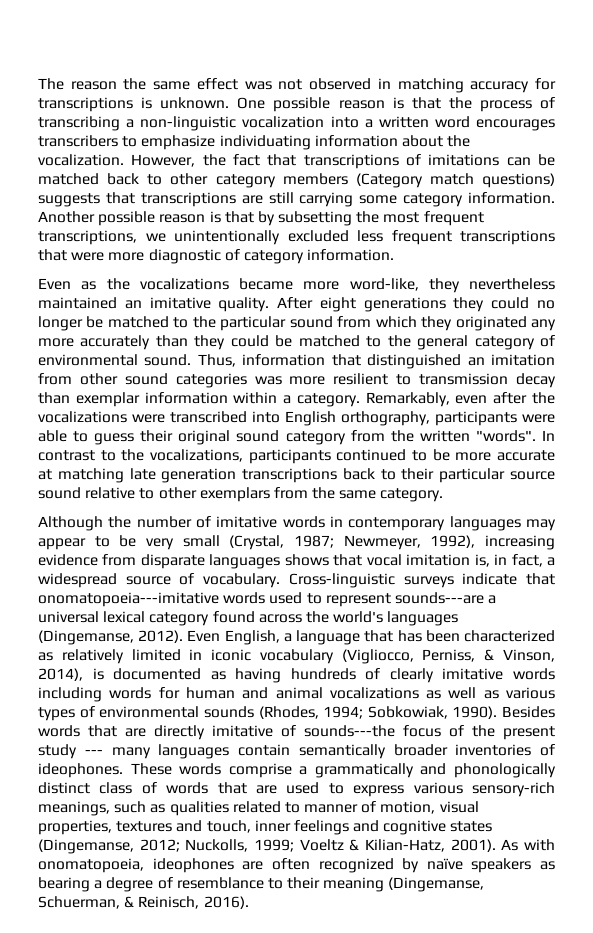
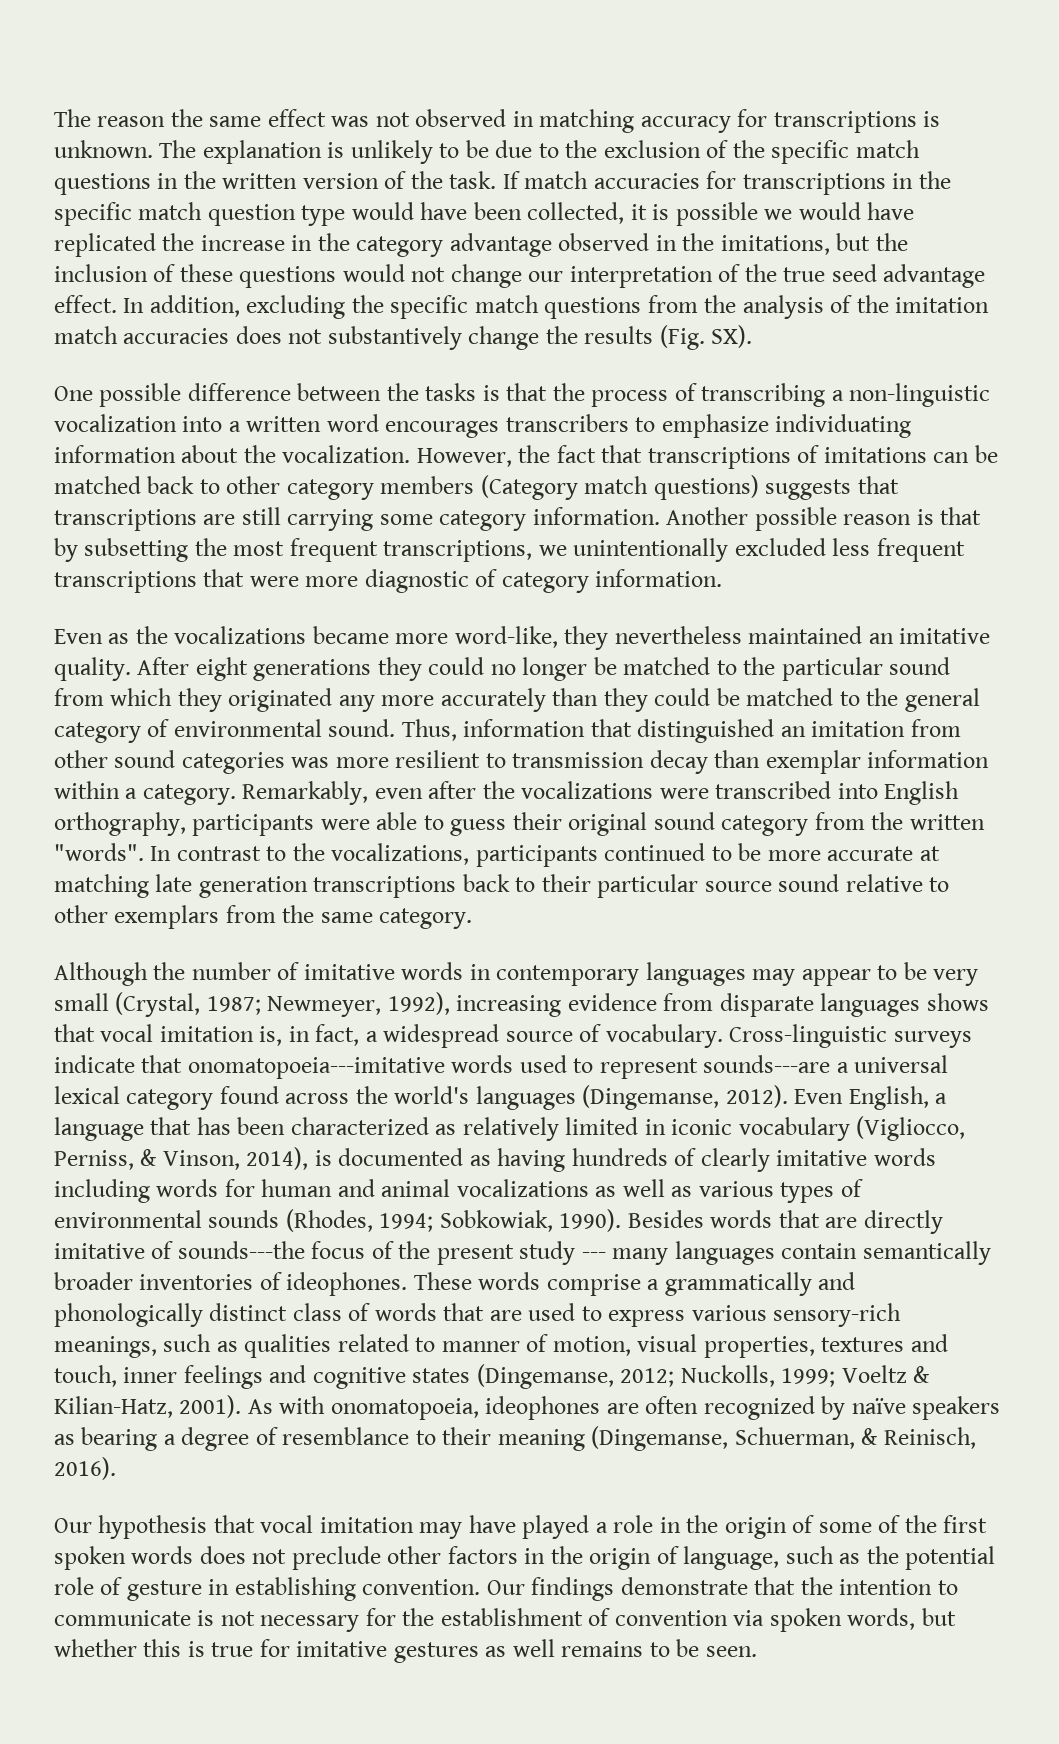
- One possible reason is that the process of transcribing a non-linguistic vocalization into a written word encourages transcribers to emphasize individuating information about the vocalization.
+ The explanation is unlikely to be due to the exclusion of the specific match questions in the written version of the task. If match accuracies for transcriptions in the specific match question type would have been collected, it is possible we would have replicated the increase in the category advantage observed in the imitations, but the inclusion of these questions would not change our interpretation of the true seed advantage effect. In addition, excluding the specific match questions from the analysis of the imitation match accuracies does not substantively change the results (Fig. SX).
+ One possible difference between the tasks is that the process of transcribing a non-linguistic vocalization into a written word encourages transcribers to emphasize individuating information about the vocalization.
+ Our hypothesis that vocal imitation may have played a role in the origin of some of the first spoken words does not preclude other factors in the origin of language, such as the potential role of gesture in establishing convention. Our findings demonstrate that the intention to communicate is not necessary for the establishment of convention via spoken words, but whether this is true for imitative gestures as well remains to be seen.

